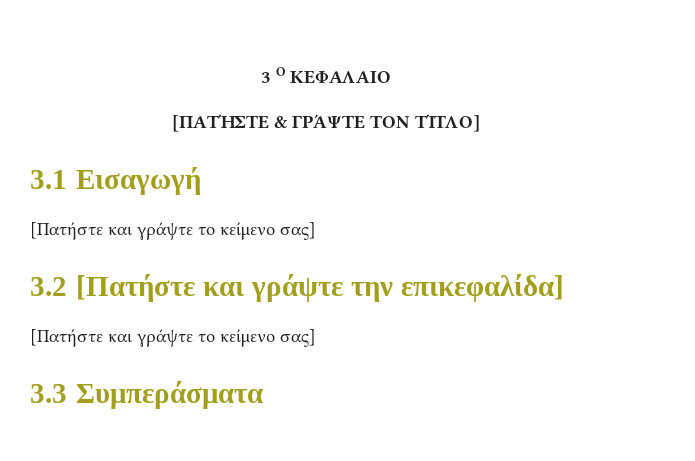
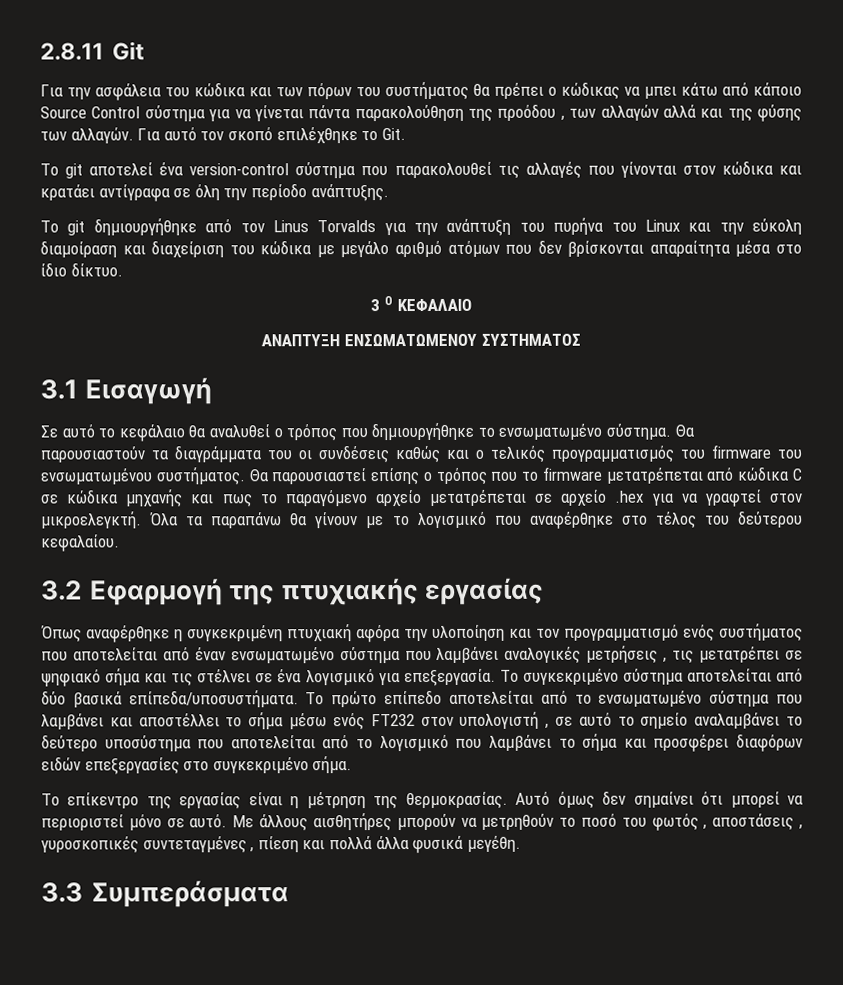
+ 2.8.11 Git
+ Για την ασφάλεια του κώδικα και των πόρων του συστήματος θα πρέπει ο κώδικας να μπει κάτω από κάποιο Source Control σύστημα για να γίνεται πάντα παρακολούθηση της προόδου , των αλλαγών αλλά και της φύσης των αλλαγών. Για αυτό τον σκοπό επιλέχθηκε το Git.
+ Το git αποτελεί ένα version-control σύστημα που παρακολουθεί τις αλλαγές που γίνονται στον κώδικα και κρατάει αντίγραφα σε όλη την περίοδο ανάπτυξης.
+ Το git δημιουργήθηκε από τον Linus Torvalds για την ανάπτυξη του πυρήνα του Linux και την εύκολη διαμοίραση και διαχείριση του κώδικα με μεγάλο αριθμό ατόμων που δεν βρίσκονται απαραίτητα μέσα στο ίδιο δίκτυο.
  3 Ο ΚΕΦΑΛΑΙΟ
- [ΠΑΤΉΣΤΕ & ΓΡΆΨΤΕ ΤΟΝ ΤΊΤΛΟ]
+ ΑΝΑΠΤΥΞΗ ΕΝΣΩΜΑΤΩΜΕΝΟΥ ΣΥΣΤΗΜΑΤΟΣ
  3.1 Εισαγωγή
- [Πατήστε και γράψτε το κείμενο σας]
- 3.2 [Πατήστε και γράψτε την επικεφαλίδα]
- [Πατήστε και γράψτε το κείμενο σας]
+ Σε αυτό το κεφάλαιο θα αναλυθεί ο τρόπος που δημιουργήθηκε το ενσωματωμένο σύστημα. Θα παρουσιαστούν τα διαγράμματα του οι συνδέσεις καθώς και ο τελικός προγραμματισμός του firmware του ενσωματωμένου συστήματος. Θα παρουσιαστεί επίσης ο τρόπος που το firmware μετατρέπεται από κώδικα C σε κώδικα μηχανής και πως το παραγόμενο αρχείο μετατρέπεται σε αρχείο .hex για να γραφτεί στον μικροελεγκτή. Όλα τα παραπάνω θα γίνουν με το λογισμικό που αναφέρθηκε στο τέλος του δεύτερου κεφαλαίου.
+ 3.2 Εφαρμογή της πτυχιακής εργασίας
+ Όπως αναφέρθηκε η συγκεκριμένη πτυχιακή αφόρα την υλοποίηση και τον προγραμματισμό ενός συστήματος που αποτελείται από έναν ενσωματωμένο σύστημα που λαμβάνει αναλογικές μετρήσεις , τις μετατρέπει σε ψηφιακό σήμα και τις στέλνει σε ένα λογισμικό για επεξεργασία. Το συγκεκριμένο σύστημα αποτελείται από δύο βασικά επίπεδα/υποσυστήματα. Το πρώτο επίπεδο αποτελείται από το ενσωματωμένο σύστημα που λαμβάνει και αποστέλλει το σήμα μέσω ενός FT232 στον υπολογιστή , σε αυτό το σημείο αναλαμβάνει το δεύτερο υποσύστημα που αποτελείται από το λογισμικό που λαμβάνει το σήμα και προσφέρει διαφόρων ειδών επεξεργασίες στο συγκεκριμένο σήμα.
+ Το επίκεντρο της εργασίας είναι η μέτρηση της θερμοκρασίας. Αυτό όμως δεν σημαίνει ότι μπορεί να περιοριστεί μόνο σε αυτό. Με άλλους αισθητήρες μπορούν να μετρηθούν το ποσό του φωτός , αποστάσεις , γυροσκοπικές συντεταγμένες , πίεση και πολλά άλλα φυσικά μεγέθη.

